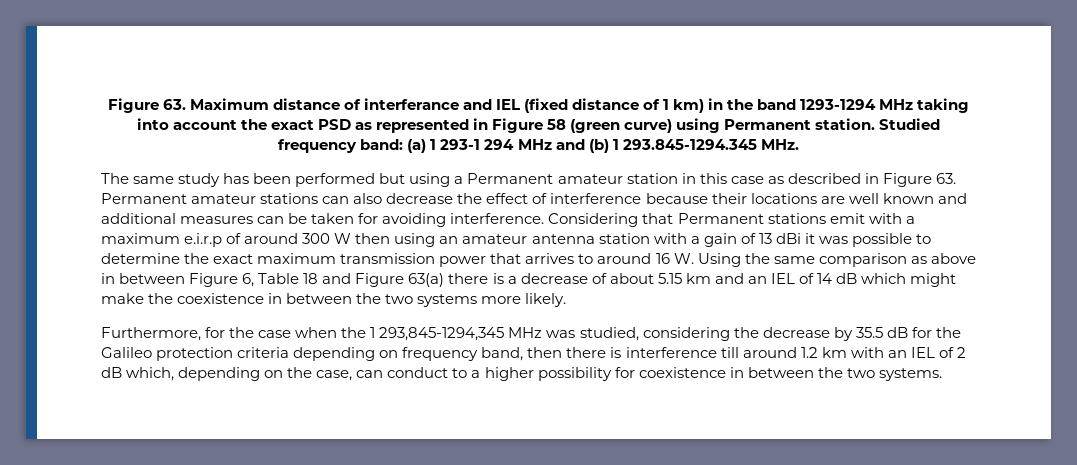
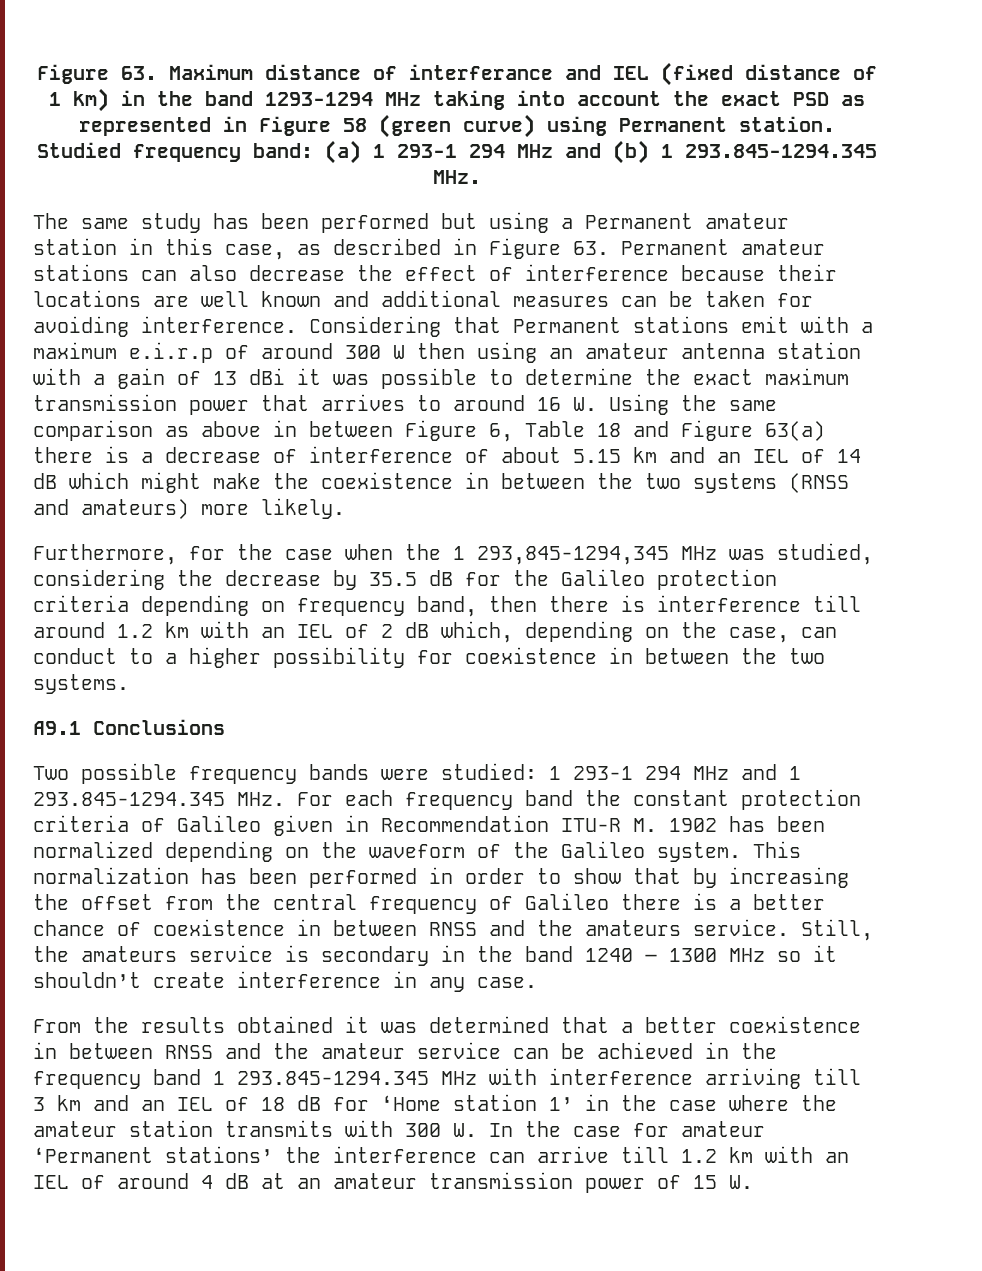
- The same study has been performed but using a Permanent amateur station in this case as described in Figure 63. Permanent amateur stations can also decrease the effect of interference because their locations are well known and additional measures can be taken for avoiding interference.
+ The same study has been performed but using a Permanent amateur station in this case, as described in Figure 63. Permanent amateur stations can also decrease the effect of interference because their locations are well known and additional measures can be taken for avoiding interference.
- Considering that Permanent stations emit with a maximum e.i.r.p of around 300 W then using an amateur antenna station with a gain of 13 dBi it was possible to determine the exact maximum transmission power that arrives to around 16 W. Using the same comparison as above in between Figure 6, Table 18 and Figure 63(a) there is a decrease of about 5.15 km and an IEL of 14 dB which might make the coexistence in between the two systems more likely.
+ Considering that Permanent stations emit with a maximum e.i.r.p of around 300 W then using an amateur antenna station with a gain of 13 dBi it was possible to determine the exact maximum transmission power that arrives to around 16 W. Using the same comparison as above in between Figure 6, Table 18 and Figure 63(a) there is a decrease of interference of about 5.15 km and an IEL of 14 dB which might make the coexistence in between the two systems (RNSS and amateurs) more likely.
+ A9.1 Conclusions
+ Two possible frequency bands were studied: 1 293-1 294 MHz and 1 293.845-1294.345 MHz. For each frequency band the constant protection criteria of Galileo given in Recommendation ITU-R M. 1902 has been normalized depending on the waveform of the Galileo system. This normalization has been performed in order to show that by increasing the offset from the central frequency of Galileo there is a better chance of coexistence in between RNSS and the amateurs service. Still, the amateurs service is secondary in the band 1240 – 1300 MHz so it shouldn’t create interference in any case.
+ From the results obtained it was determined that a better coexistence in between RNSS and the amateur service can be achieved in the frequency band 1 293.845-1294.345 MHz with interference arriving till 3 km and an IEL of 18 dB for ‘Home station 1’ in the case where the amateur station transmits with 300 W. In the case for amateur ‘Permanent stations’ the interference can arrive till 1.2 km with an IEL of around 4 dB at an amateur transmission power of 15 W.

